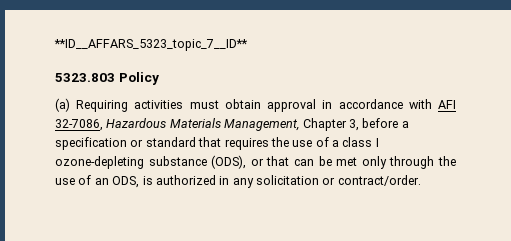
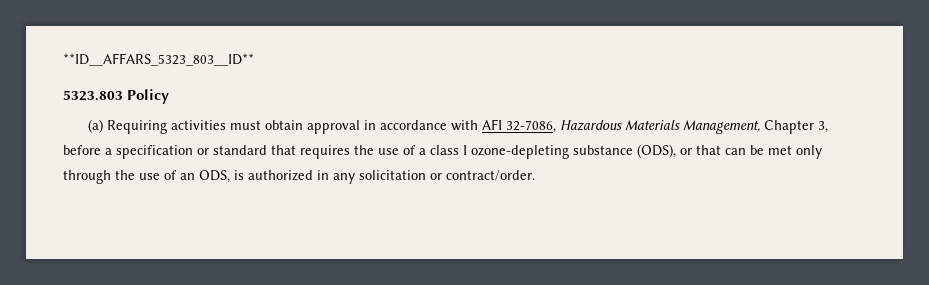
- **ID__AFFARS_5323_topic_7__ID**
+ **ID__AFFARS_5323_803__ID**

